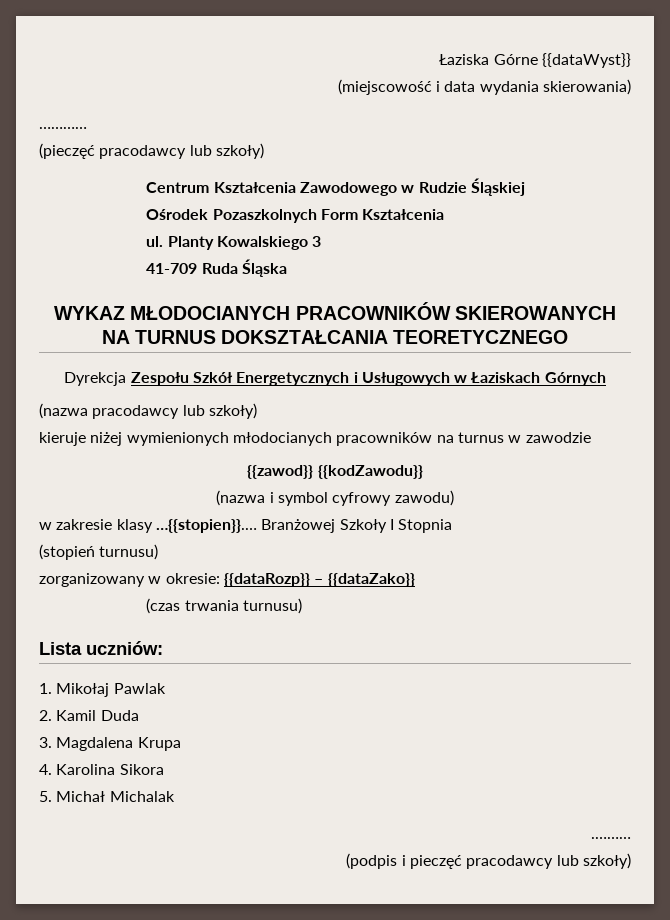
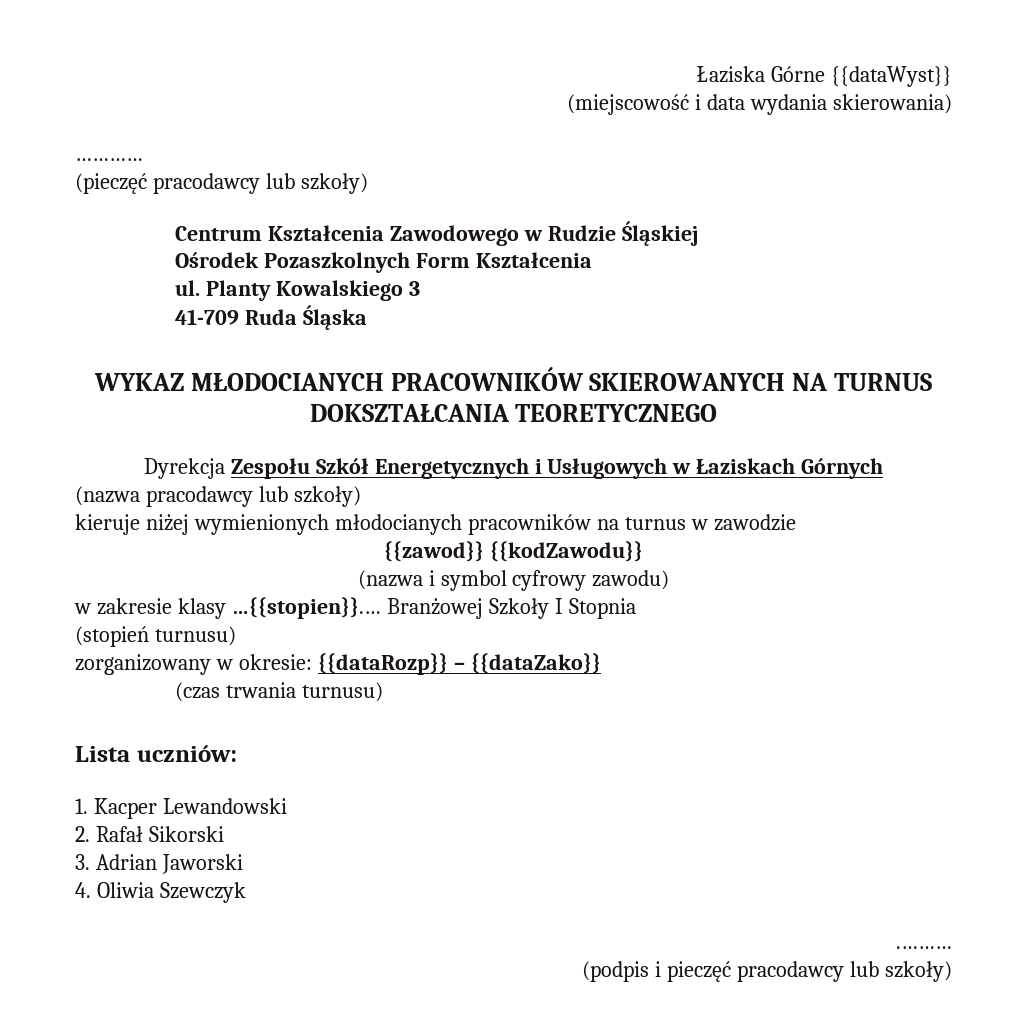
- 1. Mikołaj Pawlak
+ 1. Kacper Lewandowski
- 2. Kamil Duda
+ 2. Rafał Sikorski
- 3. Magdalena Krupa
+ 3. Adrian Jaworski
- 4. Karolina Sikora
- 5. Michał Michalak
+ 4. Oliwia Szewczyk

